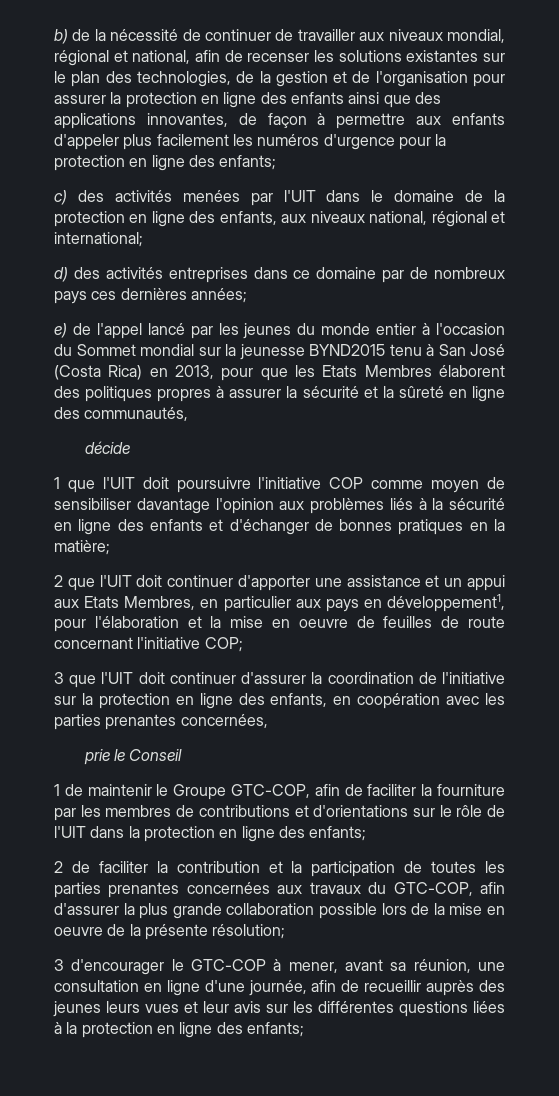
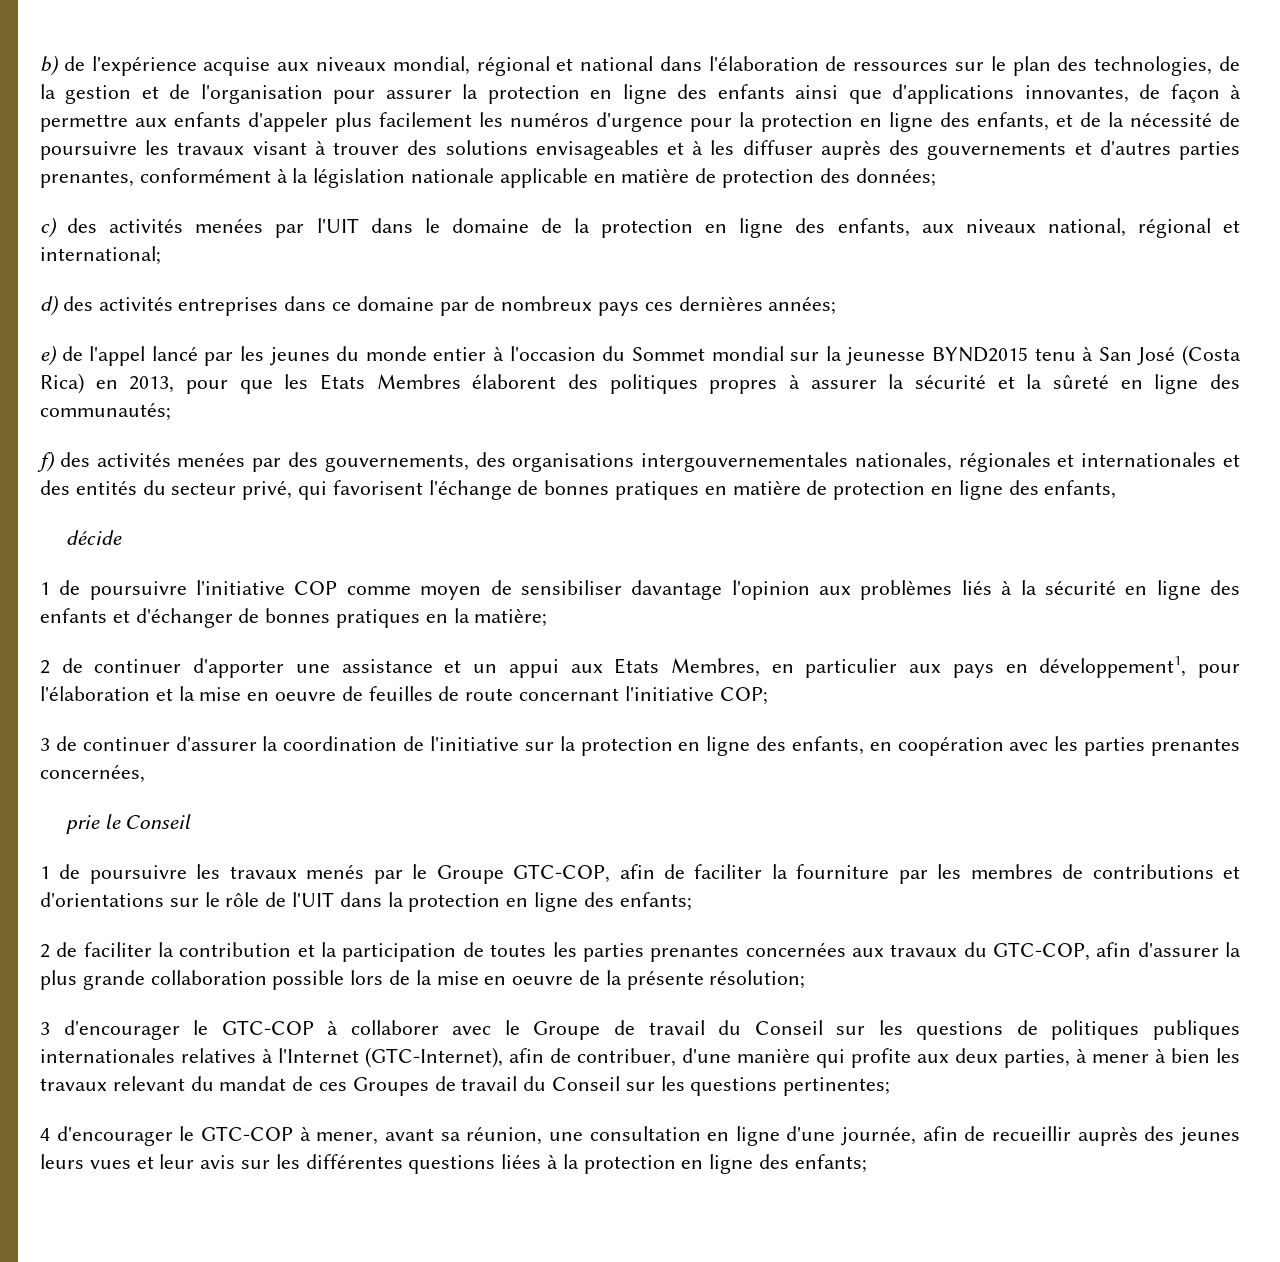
- b) de la nécessité de continuer de travailler aux niveaux mondial, régional et national, afin de recenser les solutions existantes sur le plan des technologies, de la gestion et de l'organisation pour assurer la protection en ligne des enfants ainsi que des applications innovantes, de façon à permettre aux enfants d'appeler plus facilement les numéros d'urgence pour la protection en ligne des enfants;
+ b) de l'expérience acquise aux niveaux mondial, régional et national dans l'élaboration de ressources sur le plan des technologies, de la gestion et de l'organisation pour assurer la protection en ligne des enfants ainsi que d'applications innovantes, de façon à permettre aux enfants d'appeler plus facilement les numéros d'urgence pour la protection en ligne des enfants, et de la nécessité de poursuivre les travaux visant à trouver des solutions envisageables et à les diffuser auprès des gouvernements et d'autres parties prenantes, conformément à la législation nationale applicable en matière de protection des données;
- e) de l'appel lancé par les jeunes du monde entier à l'occasion du Sommet mondial sur la jeunesse BYND2015 tenu à San José (Costa Rica) en 2013, pour que les Etats Membres élaborent des politiques propres à assurer la sécurité et la sûreté en ligne des communautés,
+ e) de l'appel lancé par les jeunes du monde entier à l'occasion du Sommet mondial sur la jeunesse BYND2015 tenu à San José (Costa Rica) en 2013, pour que les Etats Membres élaborent des politiques propres à assurer la sécurité et la sûreté en ligne des communautés;
+ f) des activités menées par des gouvernements, des organisations intergouvernementales nationales, régionales et internationales et des entités du secteur privé, qui favorisent l'échange de bonnes pratiques en matière de protection en ligne des enfants,
- 1 que l'UIT doit poursuivre l'initiative COP comme moyen de sensibiliser davantage l'opinion aux problèmes liés à la sécurité en ligne des enfants et d'échanger de bonnes pratiques en la matière;
+ 1 de poursuivre l'initiative COP comme moyen de sensibiliser davantage l'opinion aux problèmes liés à la sécurité en ligne des enfants et d'échanger de bonnes pratiques en la matière;
- 2 que l'UIT doit continuer d'apporter une assistance et un appui aux Etats Membres, en particulier aux pays en développement1, pour l'élaboration et la mise en oeuvre de feuilles de route concernant l'initiative COP;
+ 2 de continuer d'apporter une assistance et un appui aux Etats Membres, en particulier aux pays en développement1, pour l'élaboration et la mise en oeuvre de feuilles de route concernant l'initiative COP;
- 3 que l'UIT doit continuer d'assurer la coordination de l'initiative sur la protection en ligne des enfants, en coopération avec les parties prenantes concernées,
+ 3 de continuer d'assurer la coordination de l'initiative sur la protection en ligne des enfants, en coopération avec les parties prenantes concernées,
- 1 de maintenir le Groupe GTC-COP, afin de faciliter la fourniture par les membres de contributions et d'orientations sur le rôle de l'UIT dans la protection en ligne des enfants;
+ 1 de poursuivre les travaux menés par le Groupe GTC-COP, afin de faciliter la fourniture par les membres de contributions et d'orientations sur le rôle de l'UIT dans la protection en ligne des enfants;
- 3 d'encourager le GTC-COP à mener, avant sa réunion, une consultation en ligne d'une journée, afin de recueillir auprès des jeunes leurs vues et leur avis sur les différentes questions liées à la protection en ligne des enfants;
+ 3 d'encourager le GTC-COP à collaborer avec le Groupe de travail du Conseil sur les questions de politiques publiques internationales relatives à l'Internet (GTC-Internet), afin de contribuer, d'une manière qui profite aux deux parties, à mener à bien les travaux relevant du mandat de ces Groupes de travail du Conseil sur les questions pertinentes;
+ 4 d'encourager le GTC-COP à mener, avant sa réunion, une consultation en ligne d'une journée, afin de recueillir auprès des jeunes leurs vues et leur avis sur les différentes questions liées à la protection en ligne des enfants;

